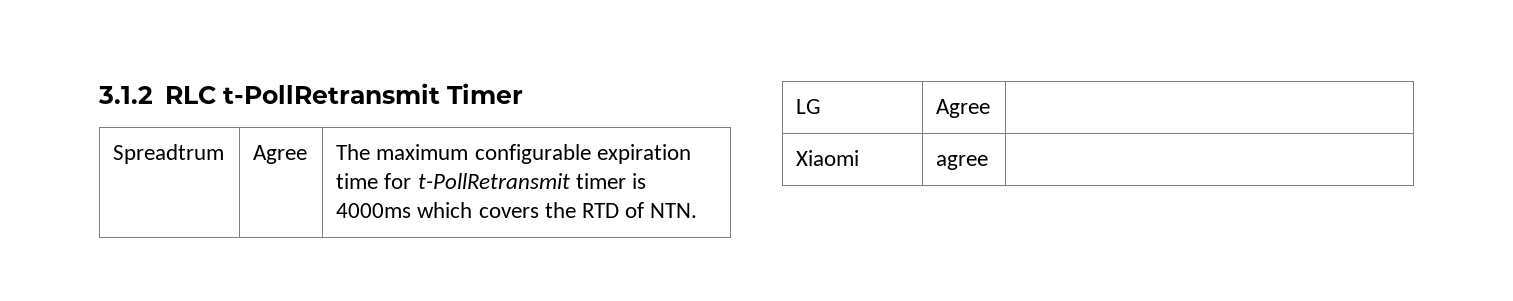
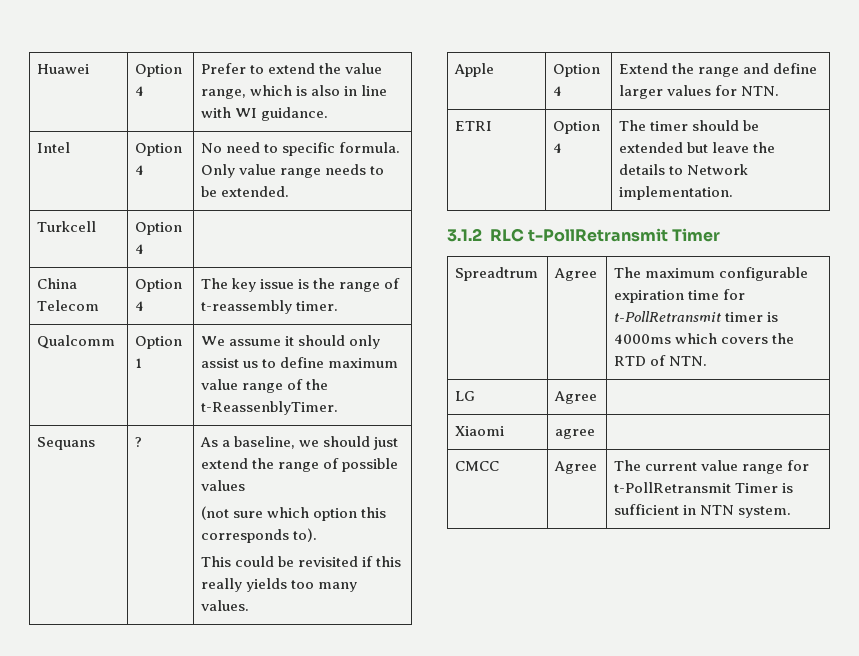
+ Huawei | Option 4 | Prefer to extend the value range, which is also in line with WI guidance.
+ Intel | Option 4 | No need to specific formula. Only value range needs to be extended.
+ Turkcell | Option 4 |
+ China Telecom | Option 4 | The key issue is the range of t-reassembly timer.
+ Qualcomm | Option 1 | We assume it should only assist us to define maximum value range of the t-ReassenblyTimer.
+ Sequans | ? | As a baseline, we should just extend the range of possible values
+ (not sure which option this corresponds to).
+ This could be revisited if this really yields too many values.
+ Apple | Option 4 | Extend the range and define larger values for NTN.
+ ETRI | Option 4 | The timer should be extended but leave the details to Network implementation.
+ CMCC | Agree | The current value range for t-PollRetransmit Timer is sufficient in NTN system.

